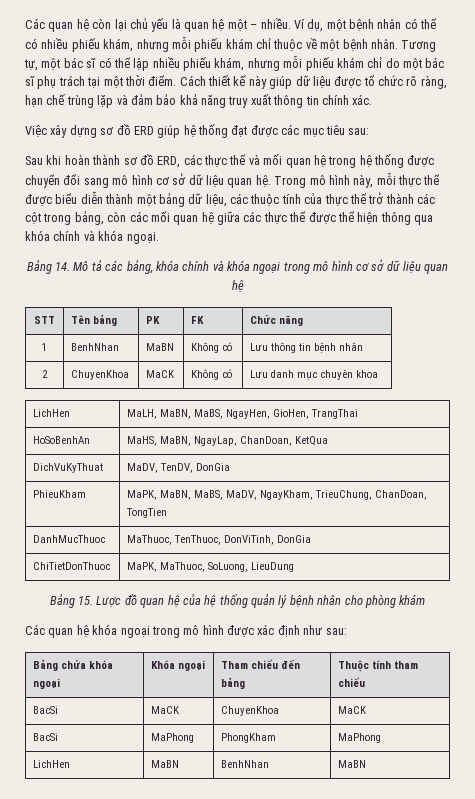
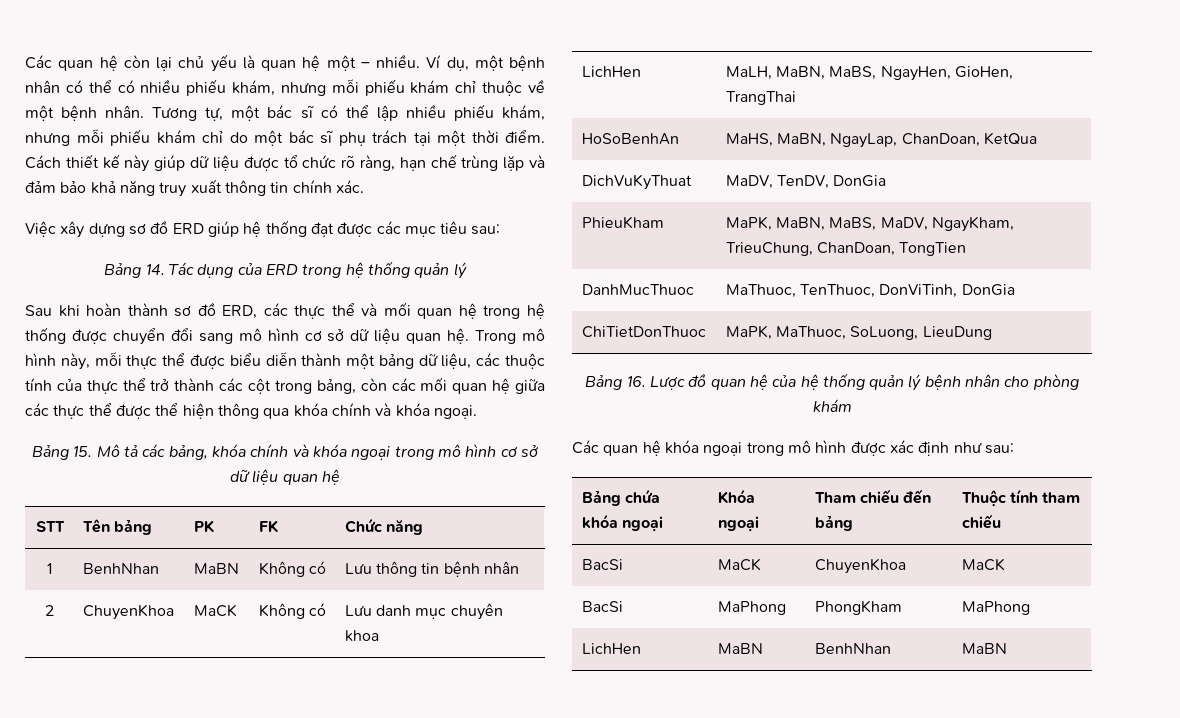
+ Bảng 14. Tác dụng của ERD trong hệ thống quản lý
- Bảng 14. Mô tả các bảng, khóa chính và khóa ngoại trong mô hình cơ sở dữ liệu quan hệ
+ Bảng 15. Mô tả các bảng, khóa chính và khóa ngoại trong mô hình cơ sở dữ liệu quan hệ
- Bảng 15. Lược đồ quan hệ của hệ thống quản lý bệnh nhân cho phòng khám
+ Bảng 16. Lược đồ quan hệ của hệ thống quản lý bệnh nhân cho phòng khám

